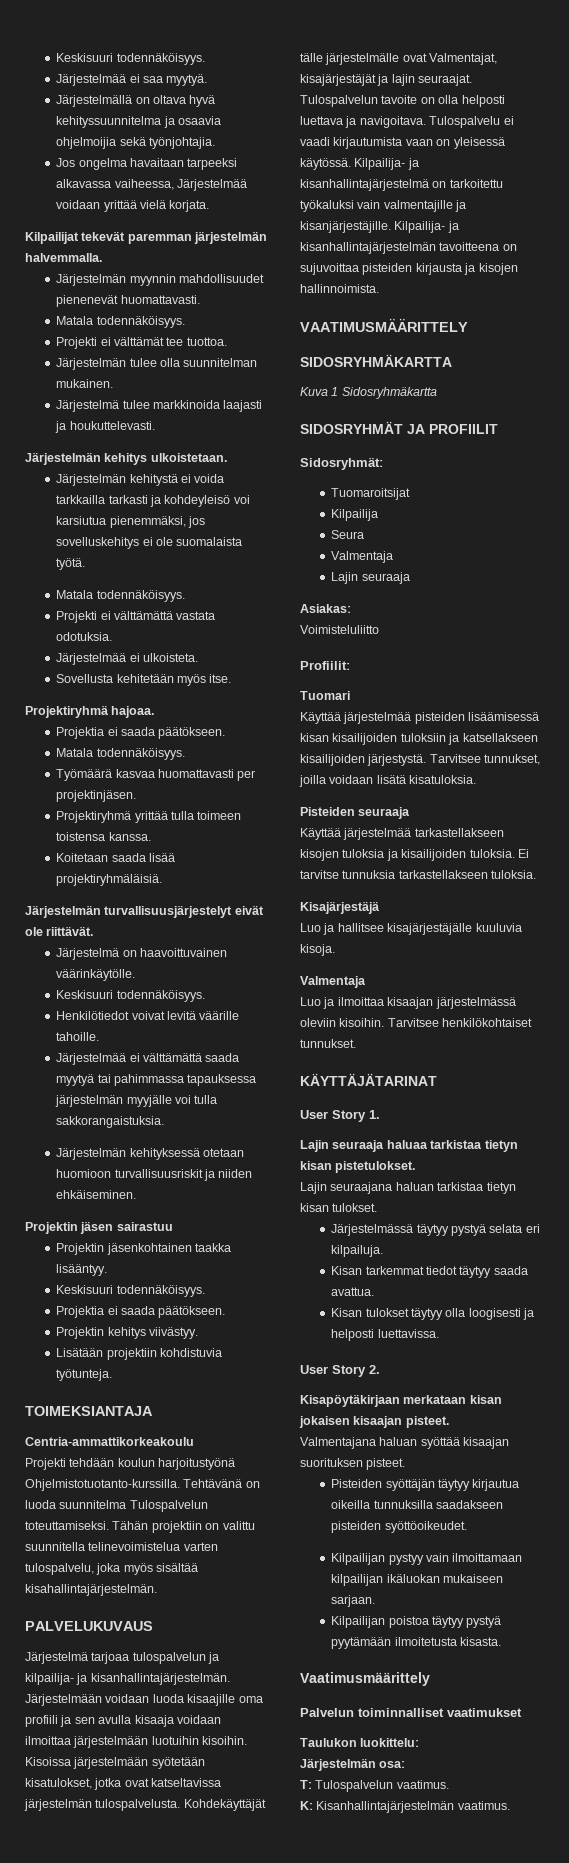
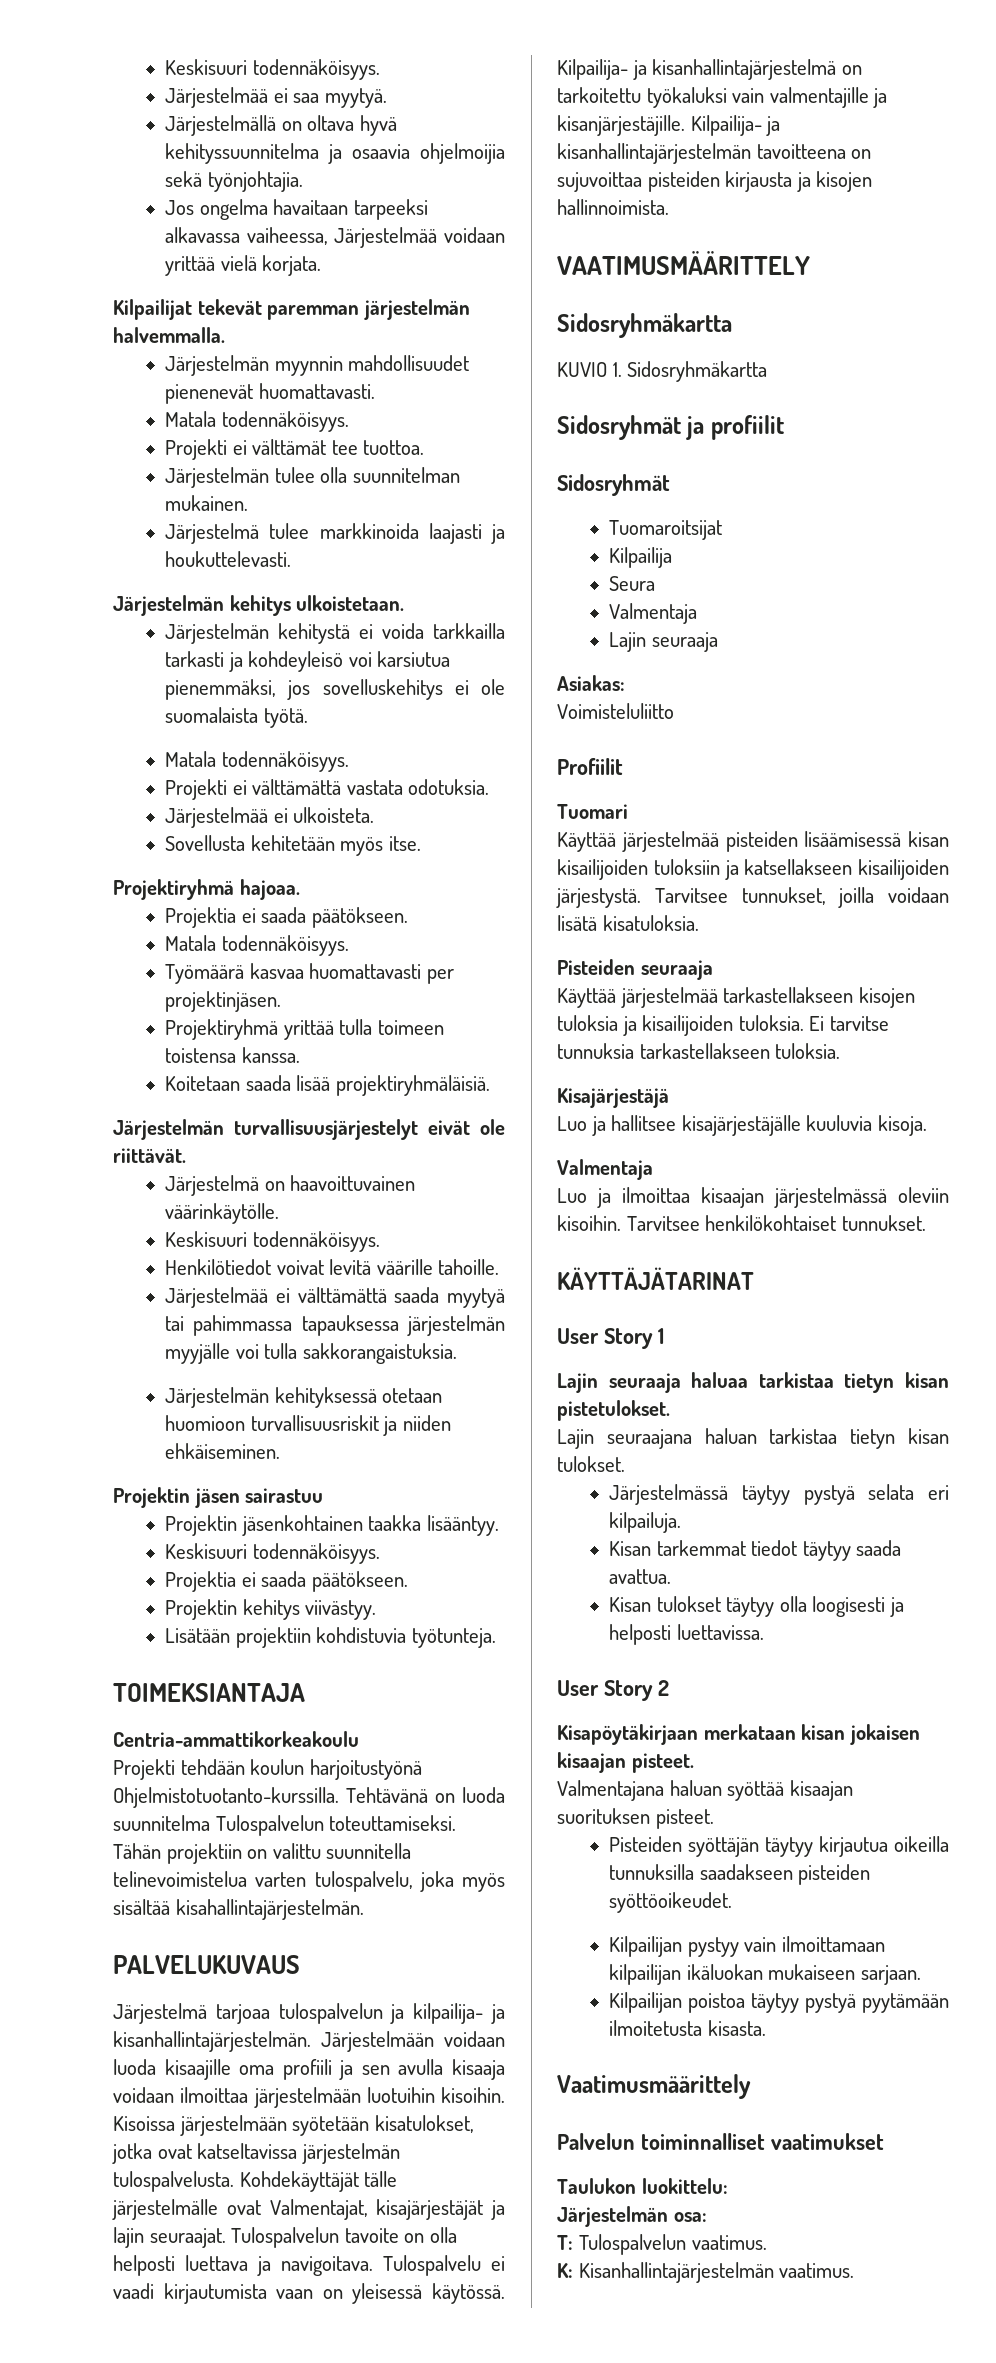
  VAATIMUSMÄÄRITTELY
- SIDOSRYHMÄKARTTA
- Kuva 1 Sidosryhmäkartta
- SIDOSRYHMÄT JA PROFIILIT
- Sidosryhmät:
+ Sidosryhmäkartta
+ KUVIO 1. Sidosryhmäkartta
+ Sidosryhmät ja profiilit
+ Sidosryhmät
- Profiilit:
+ Profiilit
- User Story 1.
+ User Story 1
- User Story 2.
+ User Story 2

